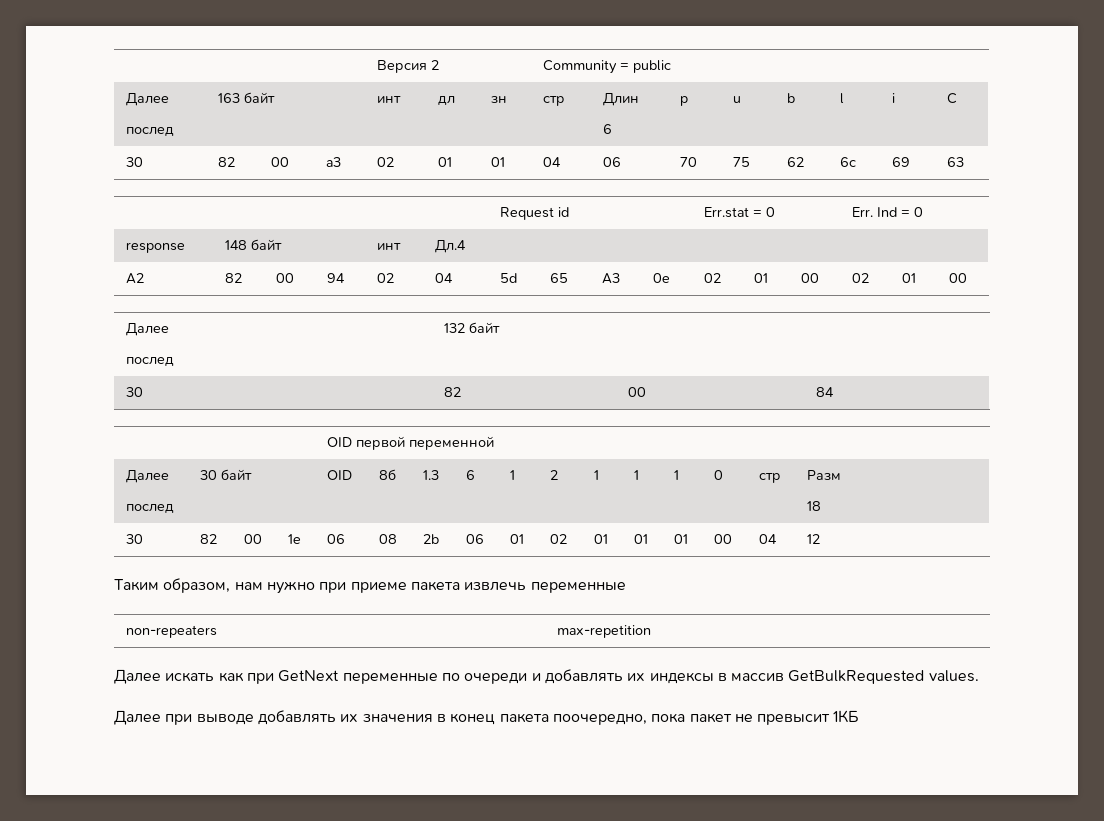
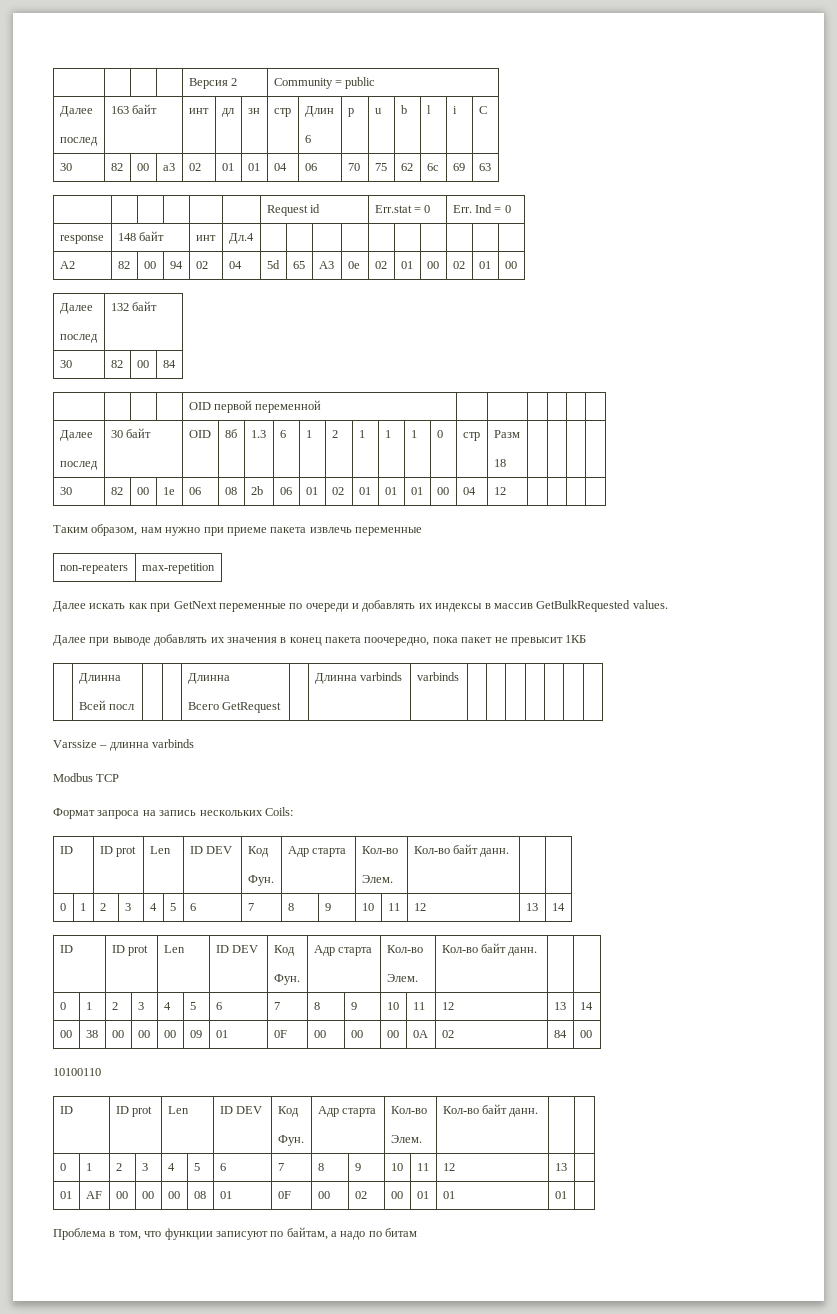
  Далее при выводе добавлять их значения в конец пакета поочередно, пока пакет не превысит 1КБ
+ | Длинна
+ Всей посл | | | Длинна
+ Всего GetRequest | | Длинна varbinds | varbinds | | | | | | |
+ Varssize – длинна varbinds
+ Modbus TCP
+ Формат запроса на запись нескольких Coils:
+ ID | ID prot | Len | ID DEV | Код
+ Фун. | Адр старта | Кол-во
+ Элем. | Кол-во байт данн. | |
+ 0 | 1 | 2 | 3 | 4 | 5 | 6 | 7 | 8 | 9 | 10 | 11 | 12 | 13 | 14
+ ID | ID prot | Len | ID DEV | Код
+ Фун. | Адр старта | Кол-во
+ Элем. | Кол-во байт данн. | |
+ 0 | 1 | 2 | 3 | 4 | 5 | 6 | 7 | 8 | 9 | 10 | 11 | 12 | 13 | 14
+ 00 | 38 | 00 | 00 | 00 | 09 | 01 | 0F | 00 | 00 | 00 | 0A | 02 | 84 | 00
+ 10100110
+ ID | ID prot | Len | ID DEV | Код
+ Фун. | Адр старта | Кол-во
+ Элем. | Кол-во байт данн. | |
+ 0 | 1 | 2 | 3 | 4 | 5 | 6 | 7 | 8 | 9 | 10 | 11 | 12 | 13 |
+ 01 | AF | 00 | 00 | 00 | 08 | 01 | 0F | 00 | 02 | 00 | 01 | 01 | 01 |
+ Проблема в том, что функции записуют по байтам, а надо по битам

